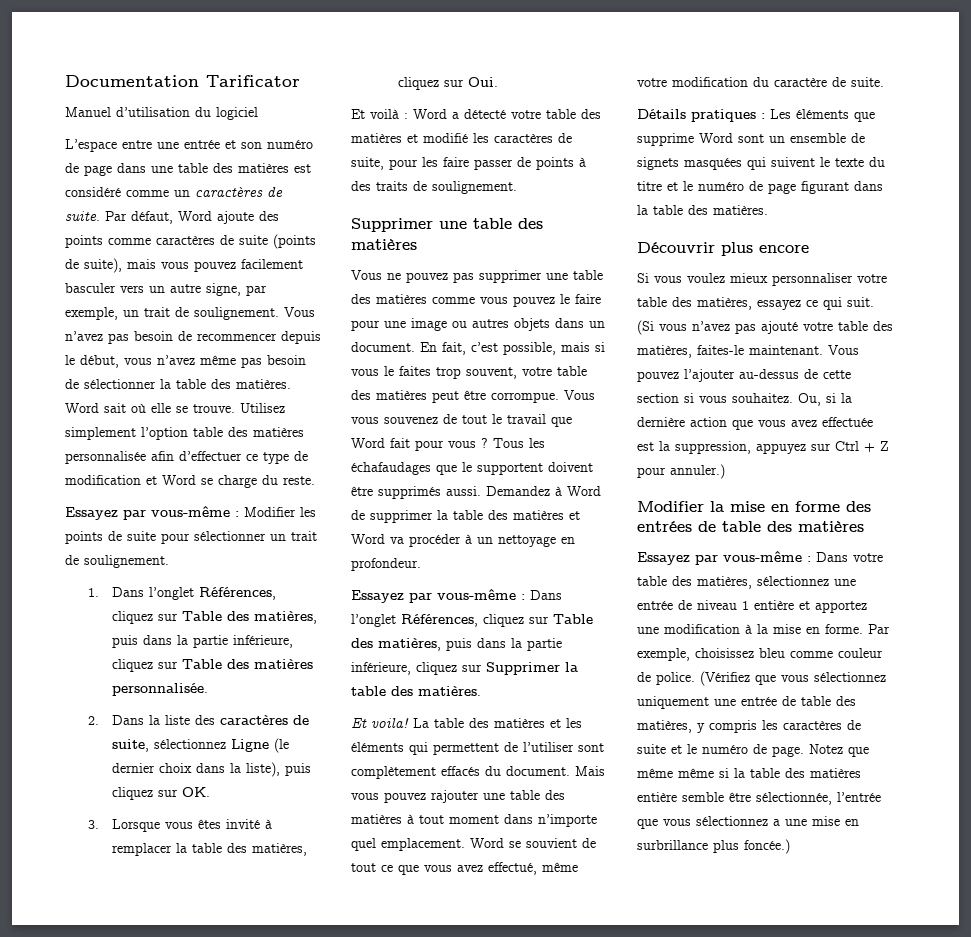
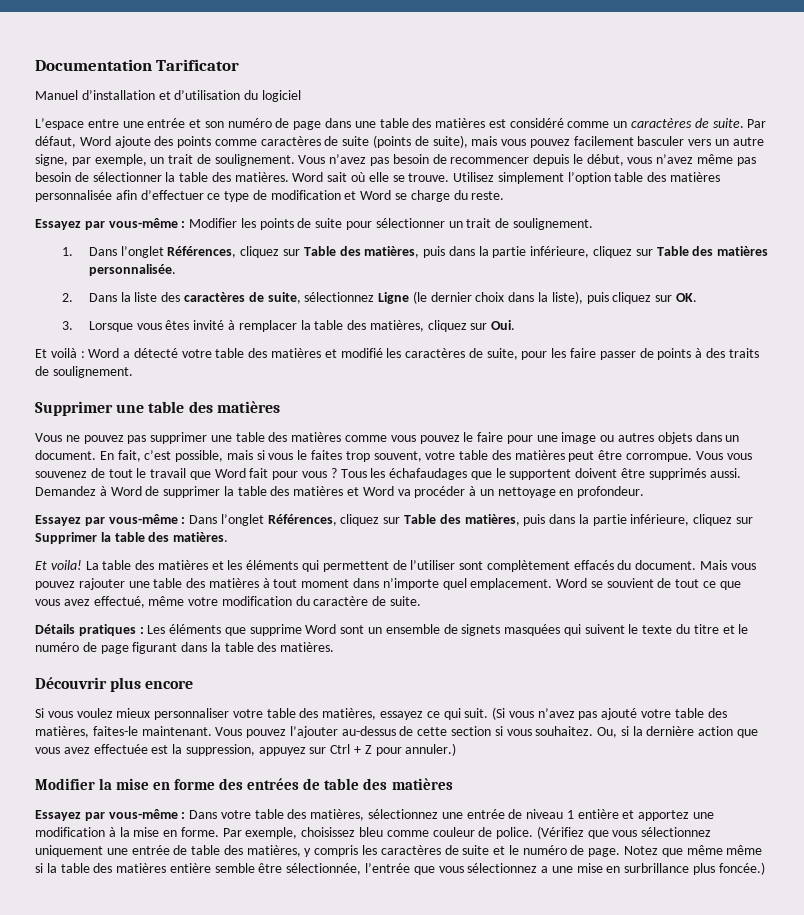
- Manuel d’utilisation du logiciel
+ Manuel d’installation et d’utilisation du logiciel

